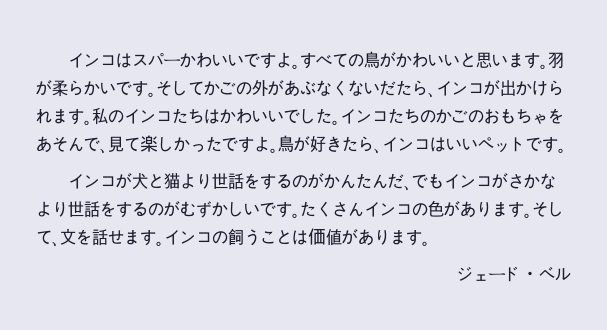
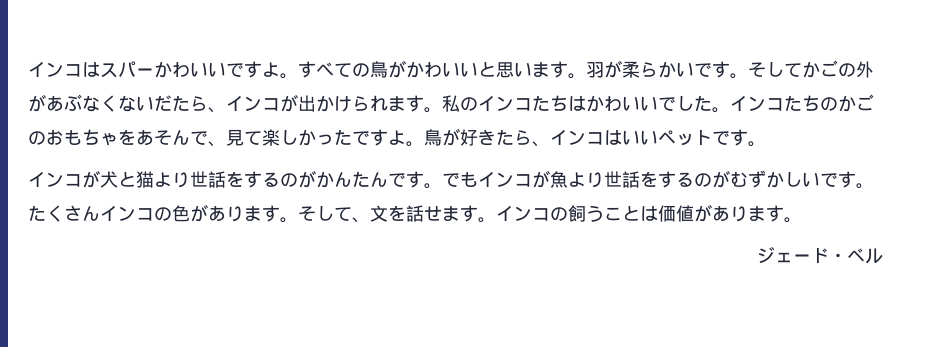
- インコが犬と猫より世話をするのがかんたんだ、でもインコがさかなより世話をするのがむずかしいです。
+ インコが犬と猫より世話をするのがかんたんです。でもインコが魚より世話をするのがむずかしいです。

